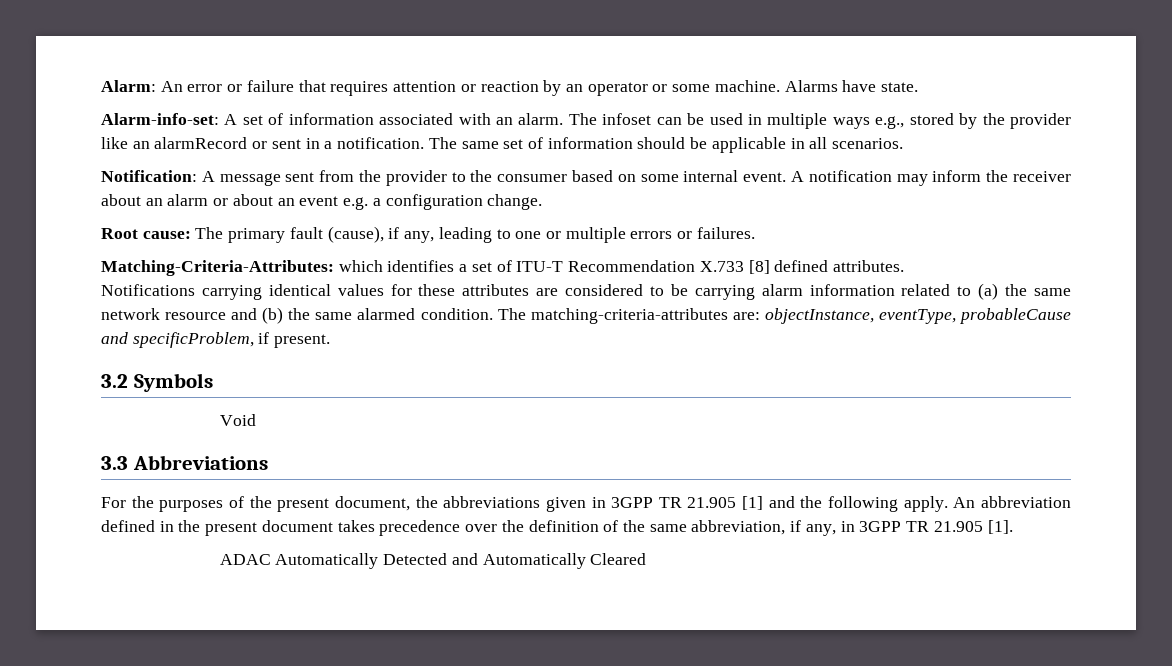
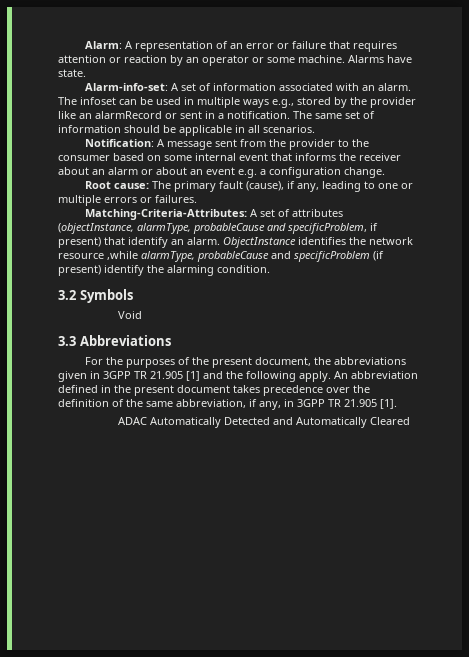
- Alarm: An error or failure that requires attention or reaction by an operator or some machine.
+ Alarm: A representation of an error or failure that requires attention or reaction by an operator or some machine.
- Notification: A message sent from the provider to the consumer based on some internal event. A notification may inform the receiver about an alarm or about an event e.g. a configuration change.
+ Notification: A message sent from the provider to the consumer based on some internal event that informs the receiver about an alarm or about an event e.g. a configuration change.
- Matching-Criteria-Attributes: which identifies a set of ITU-T Recommendation X.733 [8] defined attributes.
- Notifications carrying identical values for these attributes are considered to be carrying alarm information related to (a) the same network resource and (b) the same alarmed condition. The matching-criteria-attributes are: objectInstance, eventType, probableCause and specificProblem, if present.
+ Matching-Criteria-Attributes: A set of attributes (objectInstance, alarmType, probableCause and specificProblem, if present) that identify an alarm. ObjectInstance identifies the network resource ,while alarmType, probableCause and specificProblem (if present) identify the alarming condition.

